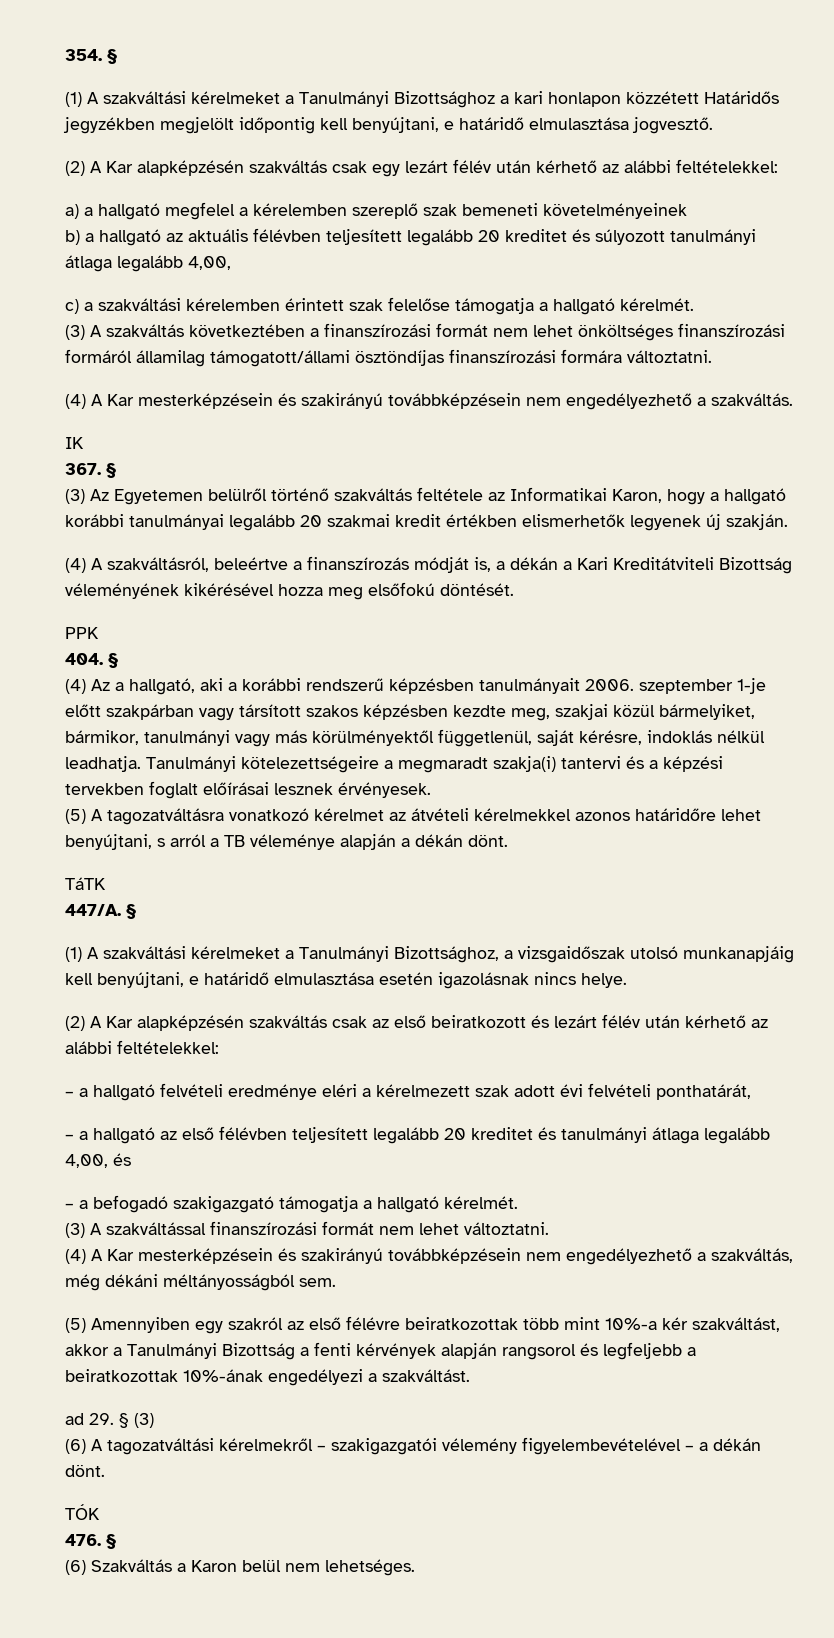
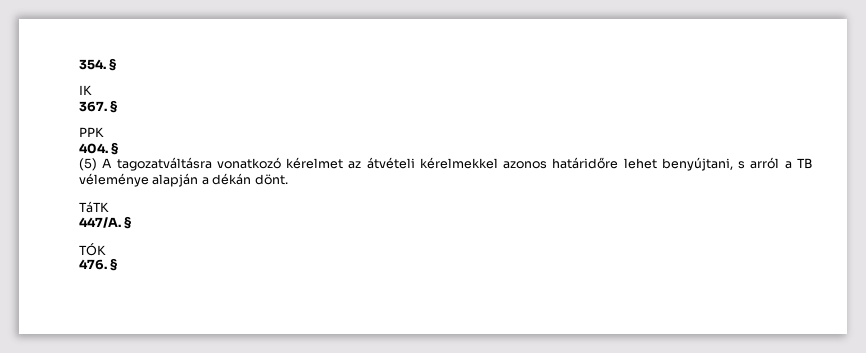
- (1) A szakváltási kérelmeket a Tanulmányi Bizottsághoz a kari honlapon közzétett Határidős jegyzékben megjelölt időpontig kell benyújtani, e határidő elmulasztása jogvesztő.
- (2) A Kar alapképzésén szakváltás csak egy lezárt félév után kérhető az alábbi feltételekkel:
- a) a hallgató megfelel a kérelemben szereplő szak bemeneti követelményeinek
- b) a hallgató az aktuális félévben teljesített legalább 20 kreditet és súlyozott tanulmányi átlaga legalább 4,00,
- c) a szakváltási kérelemben érintett szak felelőse támogatja a hallgató kérelmét.
- (3) A szakváltás következtében a finanszírozási formát nem lehet önköltséges finanszírozási formáról államilag támogatott/állami ösztöndíjas finanszírozási formára változtatni.
- (4) A Kar mesterképzésein és szakirányú továbbképzésein nem engedélyezhető a szakváltás.
  IK
  367. §
- (3) Az Egyetemen belülről történő szakváltás feltétele az Informatikai Karon, hogy a hallgató korábbi tanulmányai legalább 20 szakmai kredit értékben elismerhetők legyenek új szakján.
- (4) A szakváltásról, beleértve a finanszírozás módját is, a dékán a Kari Kreditátviteli Bizottság véleményének kikérésével hozza meg elsőfokú döntését.
  PPK
  404. §
- (4) Az a hallgató, aki a korábbi rendszerű képzésben tanulmányait 2006. szeptember 1-je előtt szakpárban vagy társított szakos képzésben kezdte meg, szakjai közül bármelyiket, bármikor, tanulmányi vagy más körülményektől függetlenül, saját kérésre, indoklás nélkül leadhatja. Tanulmányi kötelezettségeire a megmaradt szakja(i) tantervi és a képzési tervekben foglalt előírásai lesznek érvényesek.
- (1) A szakváltási kérelmeket a Tanulmányi Bizottsághoz, a vizsgaidőszak utolsó munkanapjáig kell benyújtani, e határidő elmulasztása esetén igazolásnak nincs helye.
- (2) A Kar alapképzésén szakváltás csak az első beiratkozott és lezárt félév után kérhető az alábbi feltételekkel:
- – a hallgató felvételi eredménye eléri a kérelmezett szak adott évi felvételi ponthatárát,
- – a hallgató az első félévben teljesített legalább 20 kreditet és tanulmányi átlaga legalább 4,00, és
- – a befogadó szakigazgató támogatja a hallgató kérelmét.
- (3) A szakváltással finanszírozási formát nem lehet változtatni.
- (4) A Kar mesterképzésein és szakirányú továbbképzésein nem engedélyezhető a szakváltás, még dékáni méltányosságból sem.
- (5) Amennyiben egy szakról az első félévre beiratkozottak több mint 10%-a kér szakváltást, akkor a Tanulmányi Bizottság a fenti kérvények alapján rangsorol és legfeljebb a beiratkozottak 10%-ának engedélyezi a szakváltást.
- ad 29. § (3)
- (6) A tagozatváltási kérelmekről – szakigazgatói vélemény figyelembevételével – a dékán dönt.
  TÓK
  476. §
- (6) Szakváltás a Karon belül nem lehetséges.

